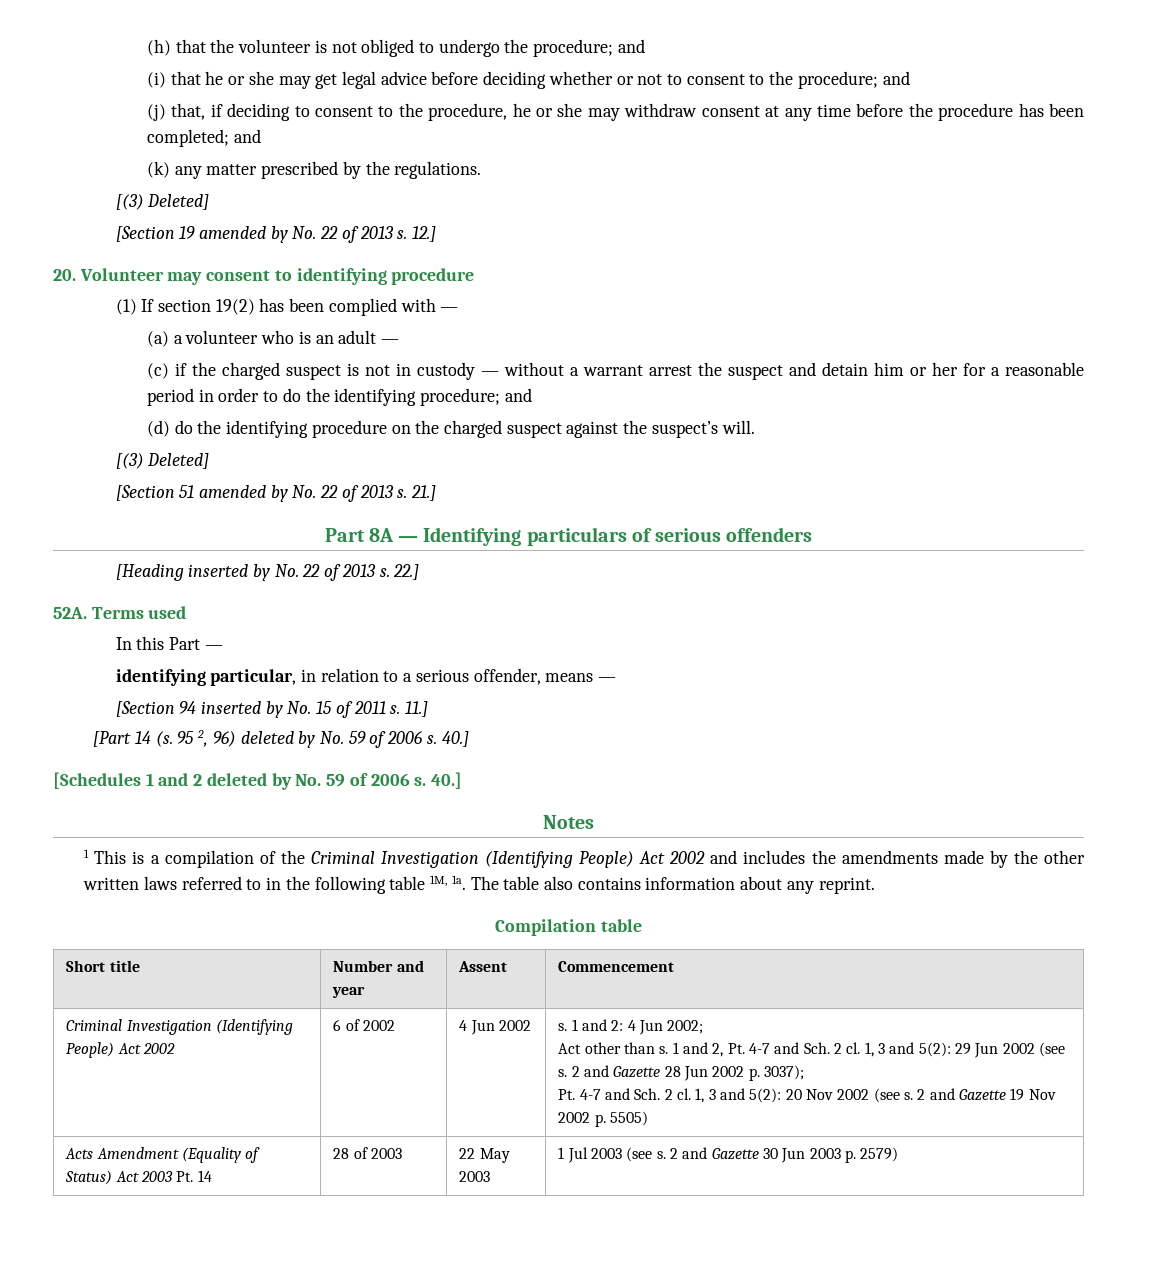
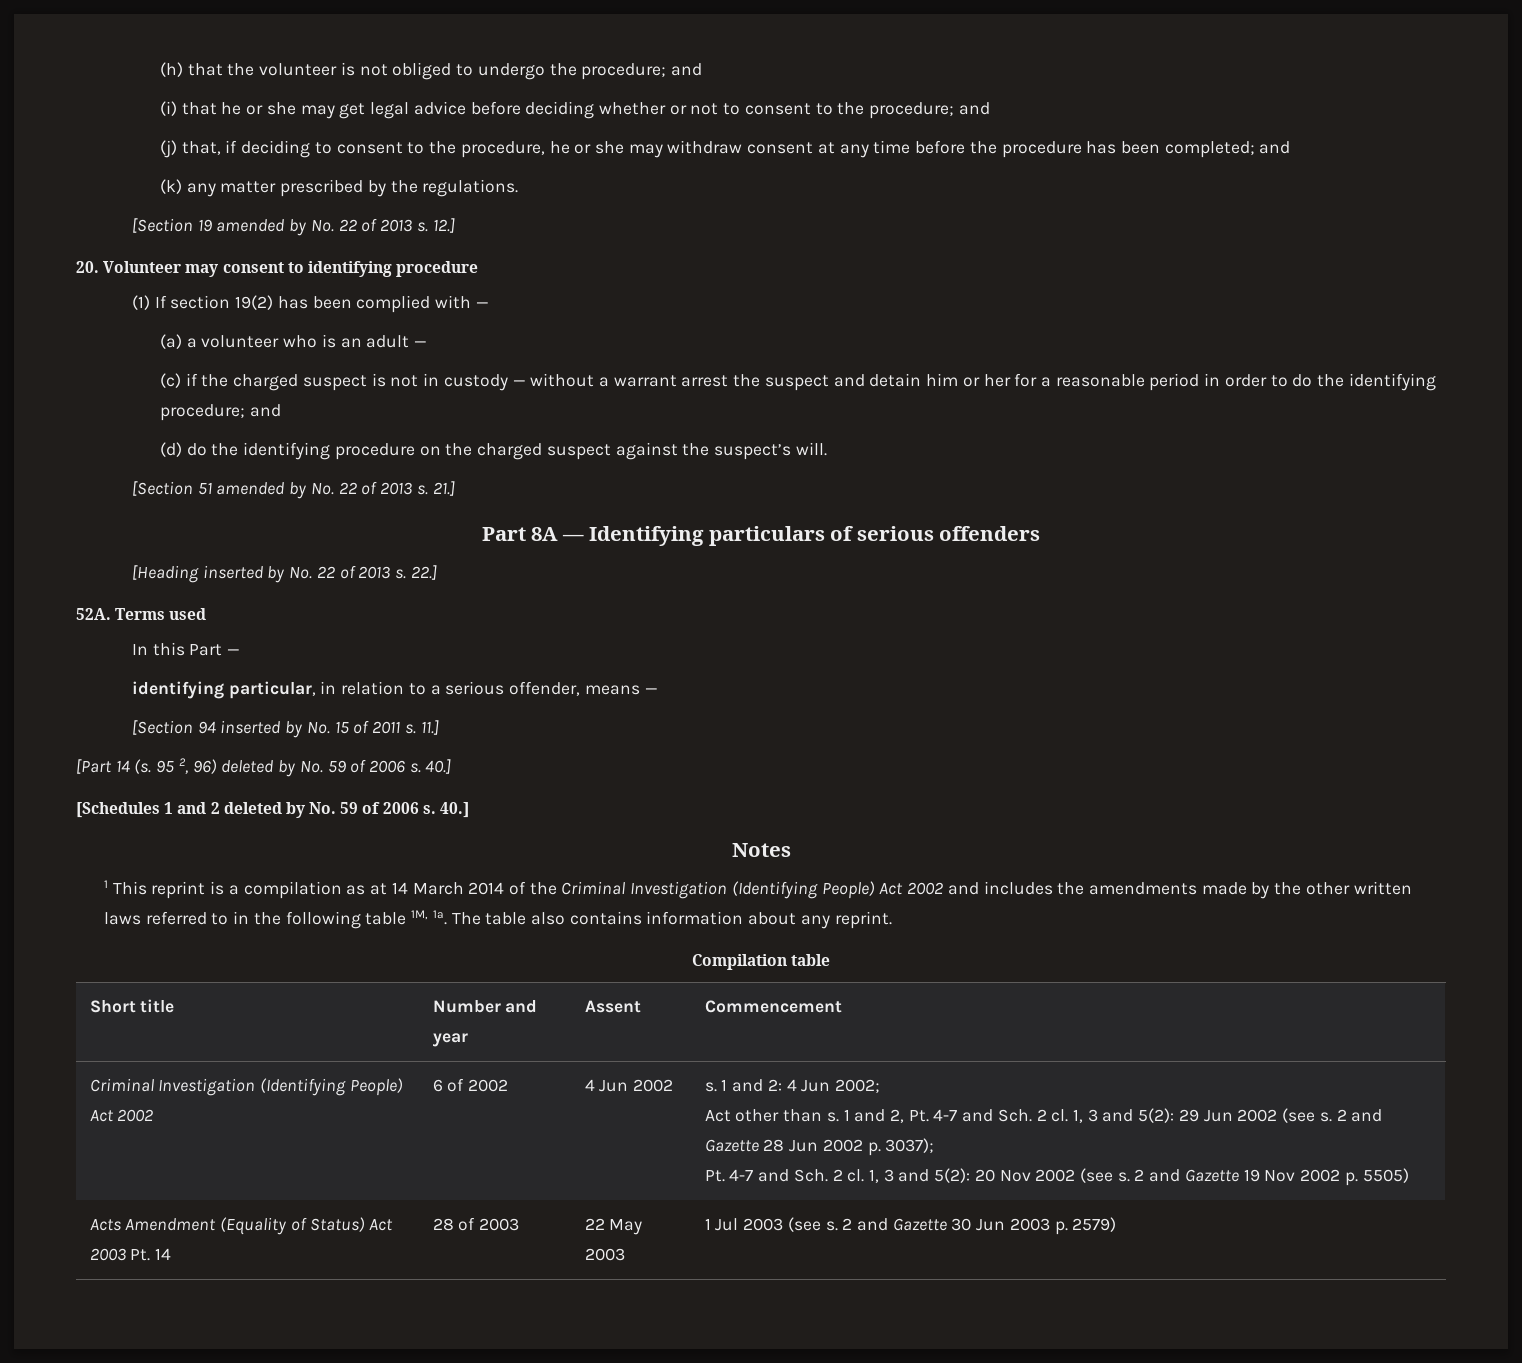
  (k) any matter prescribed by the regulations.
- [(3) Deleted]
  (d) do the identifying procedure on the charged suspect against the suspect’s will.
- [(3) Deleted]
- 1 This is a compilation of the Criminal Investigation (Identifying People) Act 2002 and includes the amendments made by the other written laws referred to in the following table 1M, 1a.
+ 1 This reprint is a compilation as at 14 March 2014 of the Criminal Investigation (Identifying People) Act 2002 and includes the amendments made by the other written laws referred to in the following table 1M, 1a.

